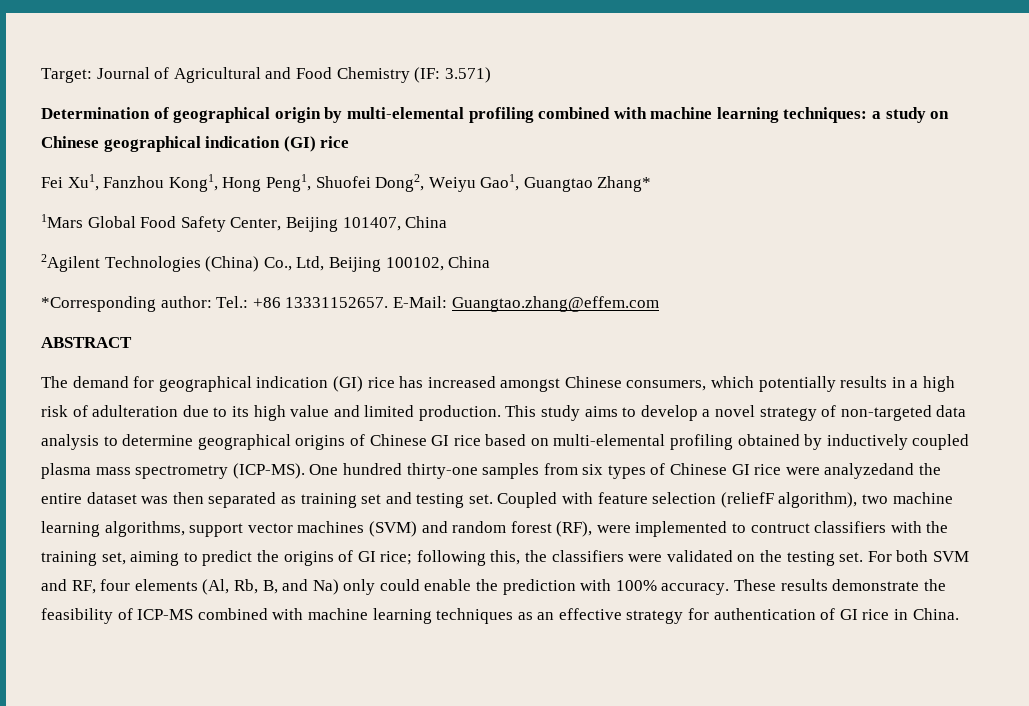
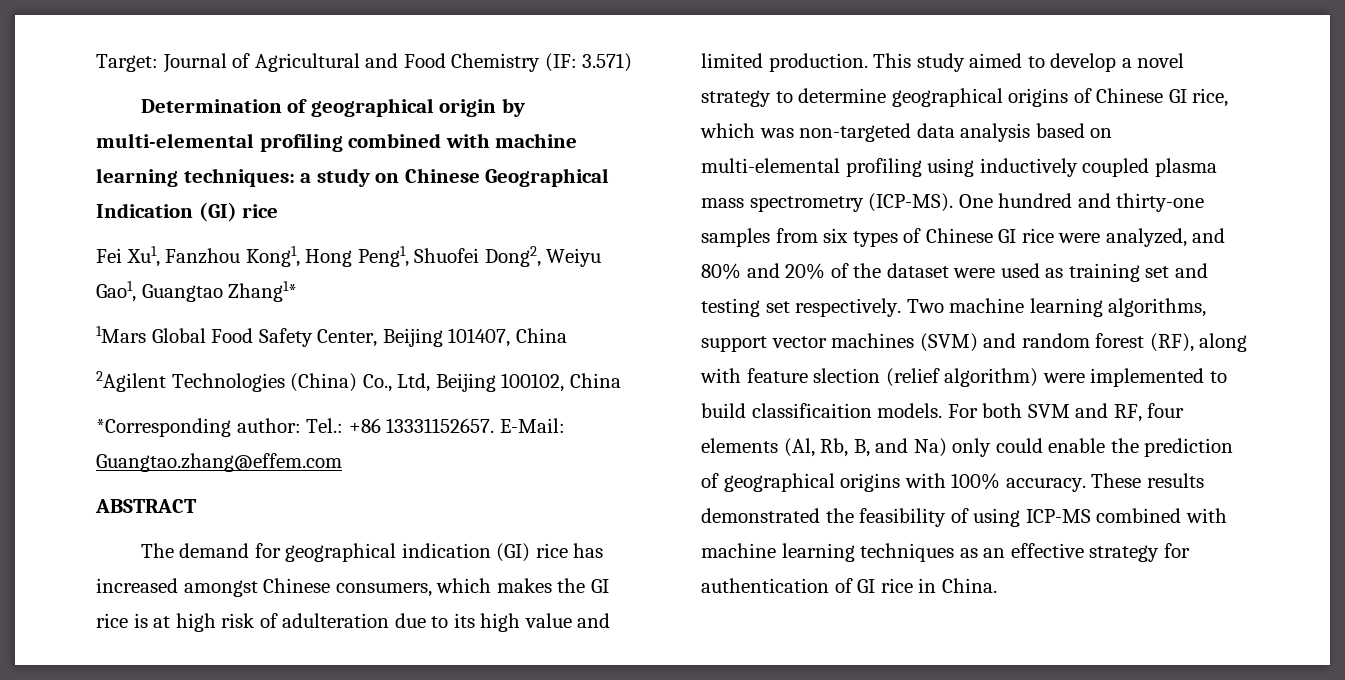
- Determination of geographical origin by multi-elemental profiling combined with machine learning techniques: a study on Chinese geographical indication (GI) rice
+ Determination of geographical origin by multi-elemental profiling combined with machine learning techniques: a study on Chinese Geographical Indication (GI) rice
- Fei Xu1, Fanzhou Kong1, Hong Peng1, Shuofei Dong2, Weiyu Gao1, Guangtao Zhang*
+ Fei Xu1, Fanzhou Kong1, Hong Peng1, Shuofei Dong2, Weiyu Gao1, Guangtao Zhang1*
- The demand for geographical indication (GI) rice has increased amongst Chinese consumers, which potentially results in a high risk of adulteration due to its high value and limited production.
+ The demand for geographical indication (GI) rice has increased amongst Chinese consumers, which makes the GI rice is at high risk of adulteration due to its high value and limited production.
- This study aims to develop a novel strategy of non-targeted data analysis to determine geographical origins of Chinese GI rice based on multi-elemental profiling obtained by inductively coupled plasma mass spectrometry (ICP-MS).
+ This study aimed to develop a novel strategy to determine geographical origins of Chinese GI rice, which was non-targeted data analysis based on multi-elemental profiling using inductively coupled plasma mass spectrometry (ICP-MS).
- One hundred thirty-one samples from six types of Chinese GI rice were analyzedand the entire dataset was then separated as training set and testing set. Coupled with feature selection (reliefF algorithm), two machine learning algorithms, support vector machines (SVM) and random forest (RF), were implemented to contruct classifiers with the training set, aiming to predict the origins of GI rice; following this, the classifiers were validated on the testing set.
+ One hundred and thirty-one samples from six types of Chinese GI rice were analyzed, and 80% and 20% of the dataset were used as training set and testing set respectively. Two machine learning algorithms, support vector machines (SVM) and random forest (RF), along with feature slection (relief algorithm) were implemented to build classificaition models.
- For both SVM and RF, four elements (Al, Rb, B, and Na) only could enable the prediction with 100% accuracy.
+ For both SVM and RF, four elements (Al, Rb, B, and Na) only could enable the prediction of geographical origins with 100% accuracy.
- These results demonstrate the feasibility of ICP-MS combined with machine learning techniques as an effective strategy for authentication of GI rice in China.
+ These results demonstrated the feasibility of using ICP-MS combined with machine learning techniques as an effective strategy for authentication of GI rice in China.

